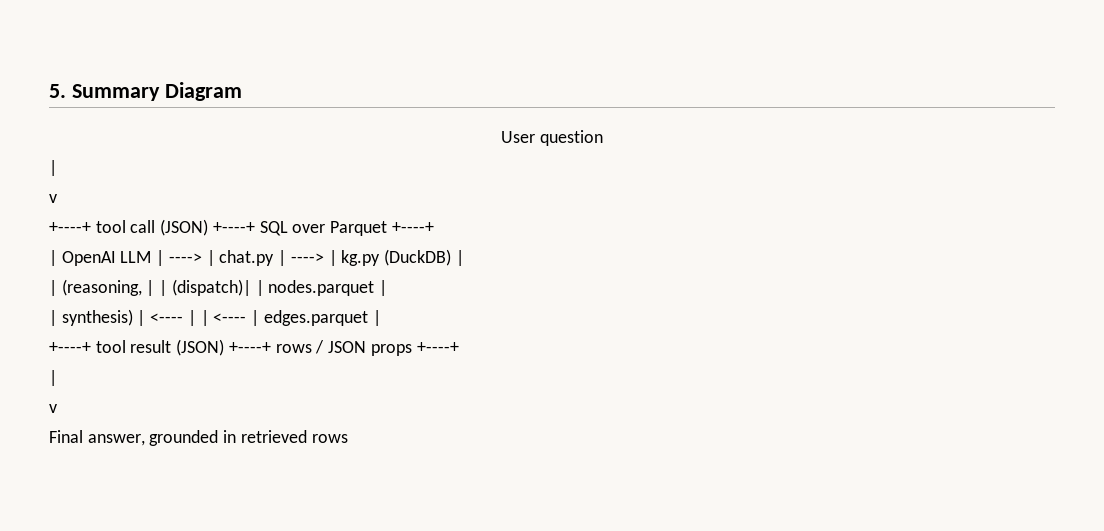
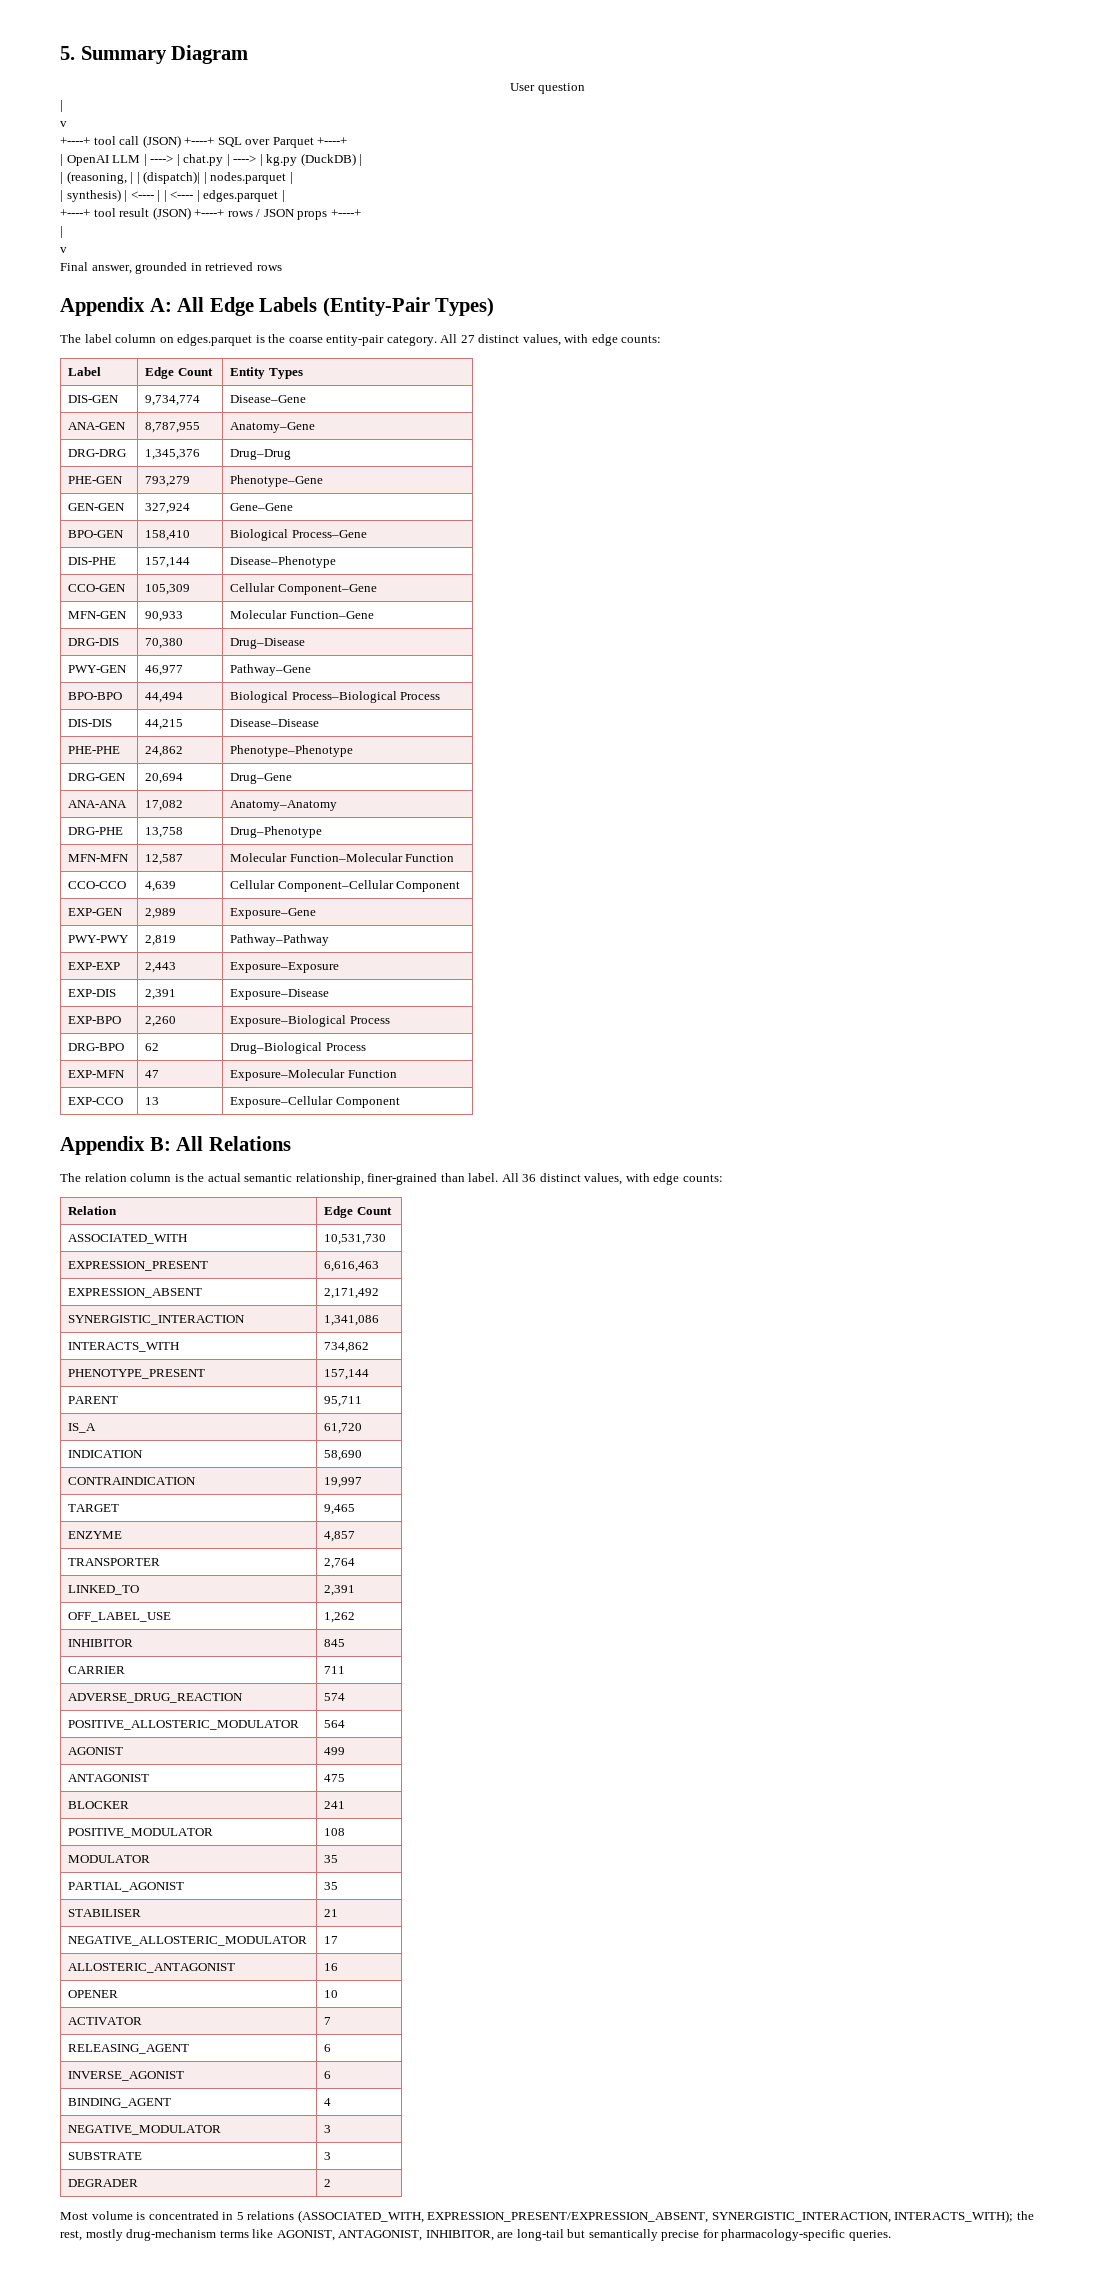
+ Appendix A: All Edge Labels (Entity-Pair Types)
+ The label column on edges.parquet is the coarse entity-pair category. All 27 distinct values, with edge counts:
+ Label | Edge Count | Entity Types
+ DIS-GEN | 9,734,774 | Disease–Gene
+ ANA-GEN | 8,787,955 | Anatomy–Gene
+ DRG-DRG | 1,345,376 | Drug–Drug
+ PHE-GEN | 793,279 | Phenotype–Gene
+ GEN-GEN | 327,924 | Gene–Gene
+ BPO-GEN | 158,410 | Biological Process–Gene
+ DIS-PHE | 157,144 | Disease–Phenotype
+ CCO-GEN | 105,309 | Cellular Component–Gene
+ MFN-GEN | 90,933 | Molecular Function–Gene
+ DRG-DIS | 70,380 | Drug–Disease
+ PWY-GEN | 46,977 | Pathway–Gene
+ BPO-BPO | 44,494 | Biological Process–Biological Process
+ DIS-DIS | 44,215 | Disease–Disease
+ PHE-PHE | 24,862 | Phenotype–Phenotype
+ DRG-GEN | 20,694 | Drug–Gene
+ ANA-ANA | 17,082 | Anatomy–Anatomy
+ DRG-PHE | 13,758 | Drug–Phenotype
+ MFN-MFN | 12,587 | Molecular Function–Molecular Function
+ CCO-CCO | 4,639 | Cellular Component–Cellular Component
+ EXP-GEN | 2,989 | Exposure–Gene
+ PWY-PWY | 2,819 | Pathway–Pathway
+ EXP-EXP | 2,443 | Exposure–Exposure
+ EXP-DIS | 2,391 | Exposure–Disease
+ EXP-BPO | 2,260 | Exposure–Biological Process
+ DRG-BPO | 62 | Drug–Biological Process
+ EXP-MFN | 47 | Exposure–Molecular Function
+ EXP-CCO | 13 | Exposure–Cellular Component
+ Appendix B: All Relations
+ The relation column is the actual semantic relationship, finer-grained than label. All 36 distinct values, with edge counts:
+ Relation | Edge Count
+ ASSOCIATED_WITH | 10,531,730
+ EXPRESSION_PRESENT | 6,616,463
+ EXPRESSION_ABSENT | 2,171,492
+ SYNERGISTIC_INTERACTION | 1,341,086
+ INTERACTS_WITH | 734,862
+ PHENOTYPE_PRESENT | 157,144
+ PARENT | 95,711
+ IS_A | 61,720
+ INDICATION | 58,690
+ CONTRAINDICATION | 19,997
+ TARGET | 9,465
+ ENZYME | 4,857
+ TRANSPORTER | 2,764
+ LINKED_TO | 2,391
+ OFF_LABEL_USE | 1,262
+ INHIBITOR | 845
+ CARRIER | 711
+ ADVERSE_DRUG_REACTION | 574
+ POSITIVE_ALLOSTERIC_MODULATOR | 564
+ AGONIST | 499
+ ANTAGONIST | 475
+ BLOCKER | 241
+ POSITIVE_MODULATOR | 108
+ MODULATOR | 35
+ PARTIAL_AGONIST | 35
+ STABILISER | 21
+ NEGATIVE_ALLOSTERIC_MODULATOR | 17
+ ALLOSTERIC_ANTAGONIST | 16
+ OPENER | 10
+ ACTIVATOR | 7
+ RELEASING_AGENT | 6
+ INVERSE_AGONIST | 6
+ BINDING_AGENT | 4
+ NEGATIVE_MODULATOR | 3
+ SUBSTRATE | 3
+ DEGRADER | 2
+ Most volume is concentrated in 5 relations (ASSOCIATED_WITH, EXPRESSION_PRESENT/EXPRESSION_ABSENT, SYNERGISTIC_INTERACTION, INTERACTS_WITH); the rest, mostly drug-mechanism terms like AGONIST, ANTAGONIST, INHIBITOR, are long-tail but semantically precise for pharmacology-specific queries.

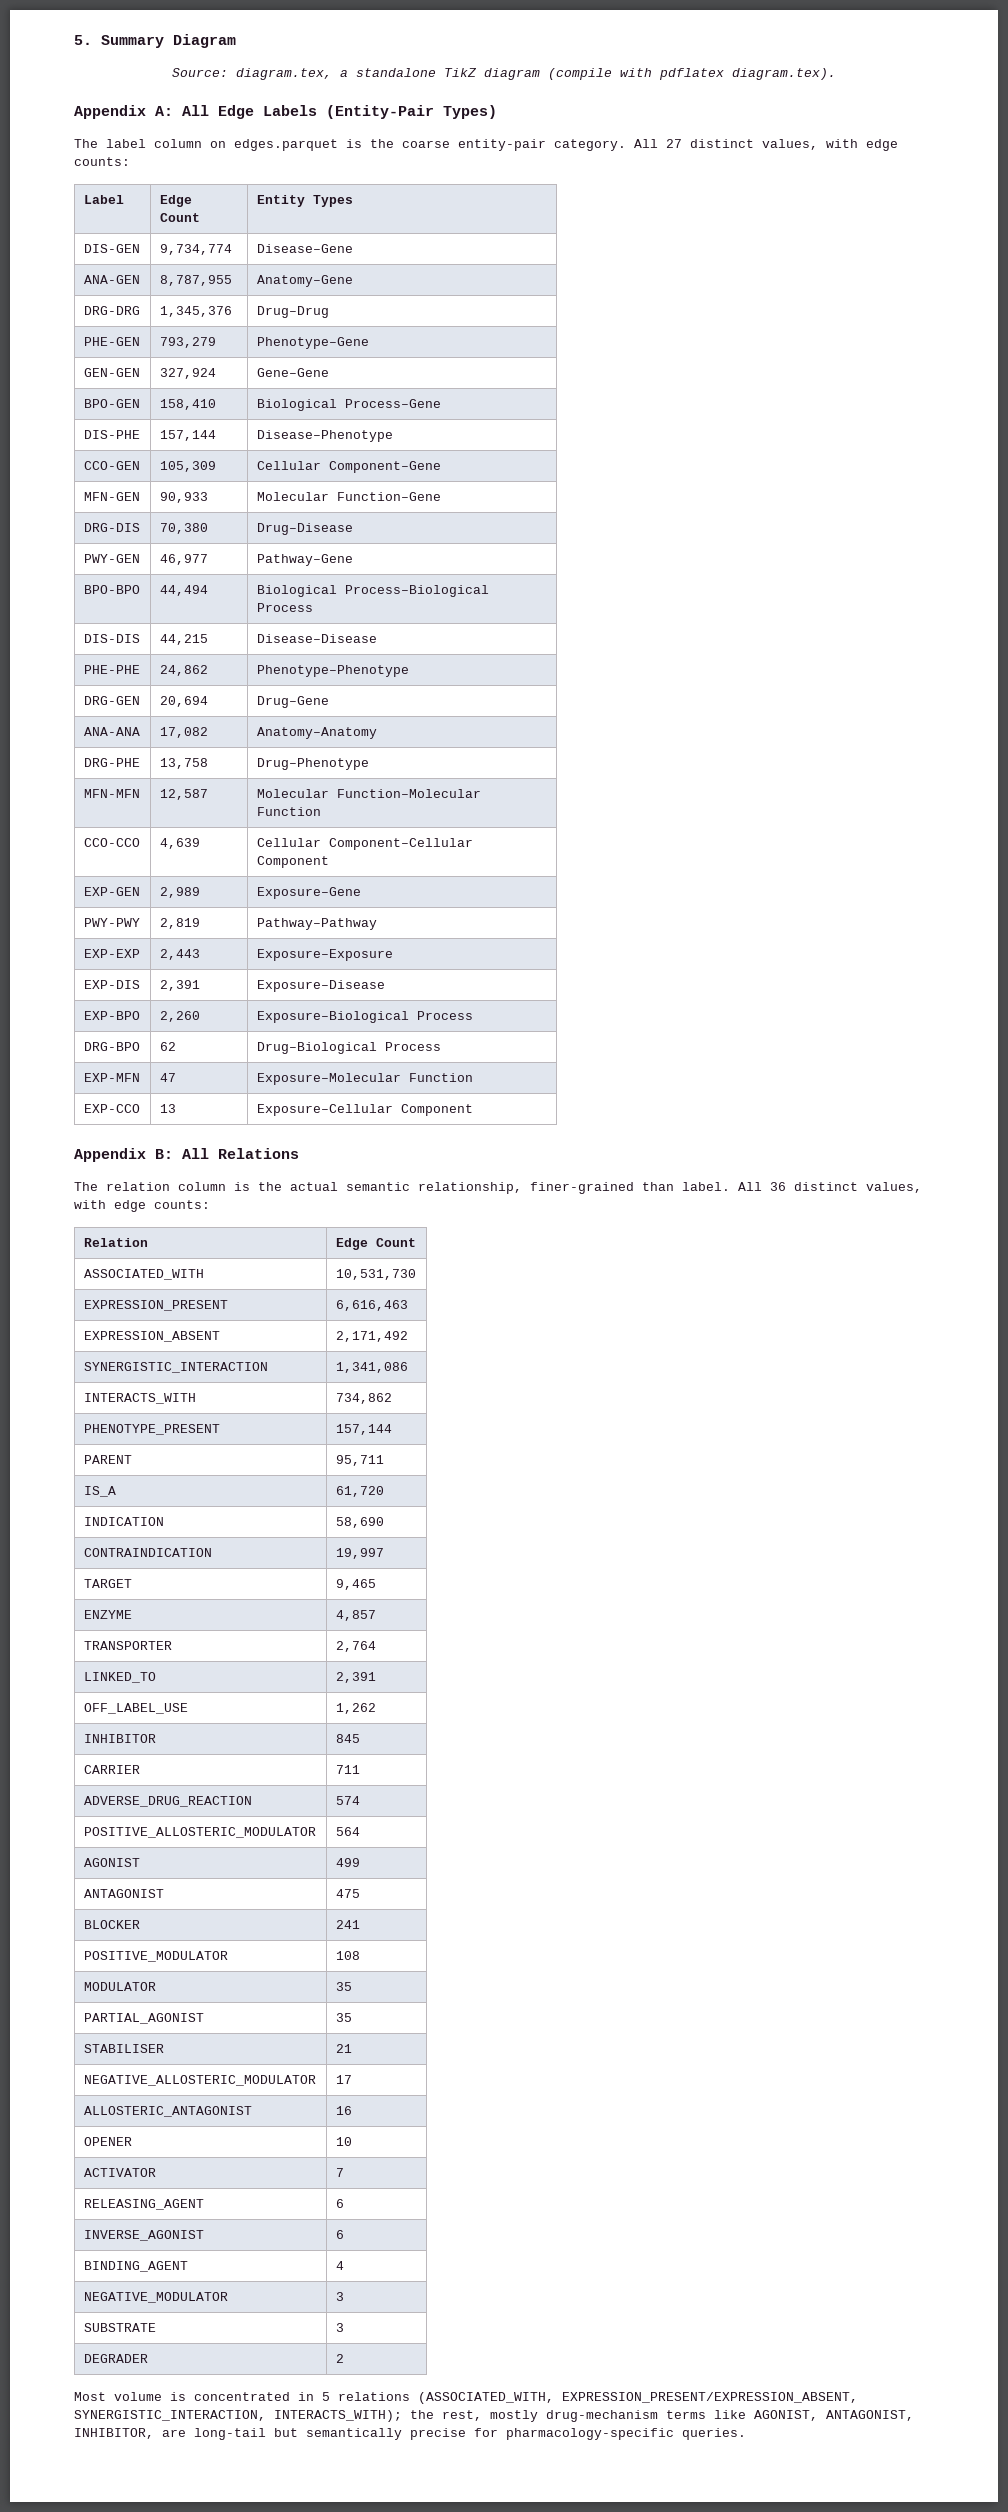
- User question
- |
- v
- +----+ tool call (JSON) +----+ SQL over Parquet +----+
- | OpenAI LLM | ----> | chat.py | ----> | kg.py (DuckDB) |
- | (reasoning, | | (dispatch)| | nodes.parquet |
- | synthesis) | <---- | | <---- | edges.parquet |
- +----+ tool result (JSON) +----+ rows / JSON props +----+
- |
- v
- Final answer, grounded in retrieved rows
+ Source: diagram.tex, a standalone TikZ diagram (compile with pdflatex diagram.tex).

